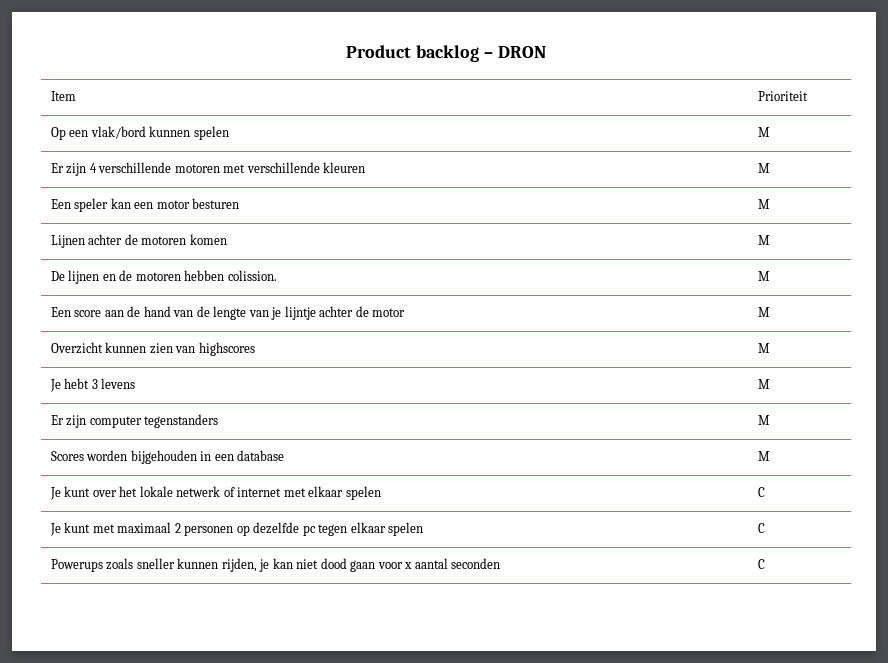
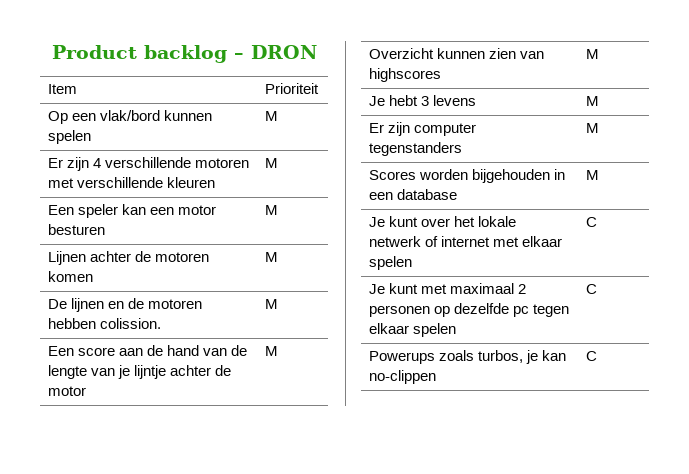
- Powerups zoals sneller kunnen rijden, je kan niet dood gaan voor x aantal seconden | C
+ Powerups zoals turbos, je kan no-clippen | C

